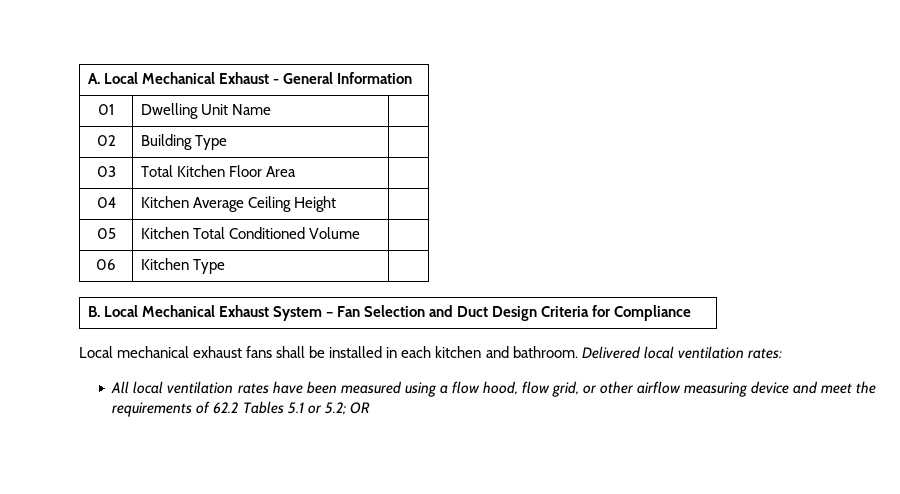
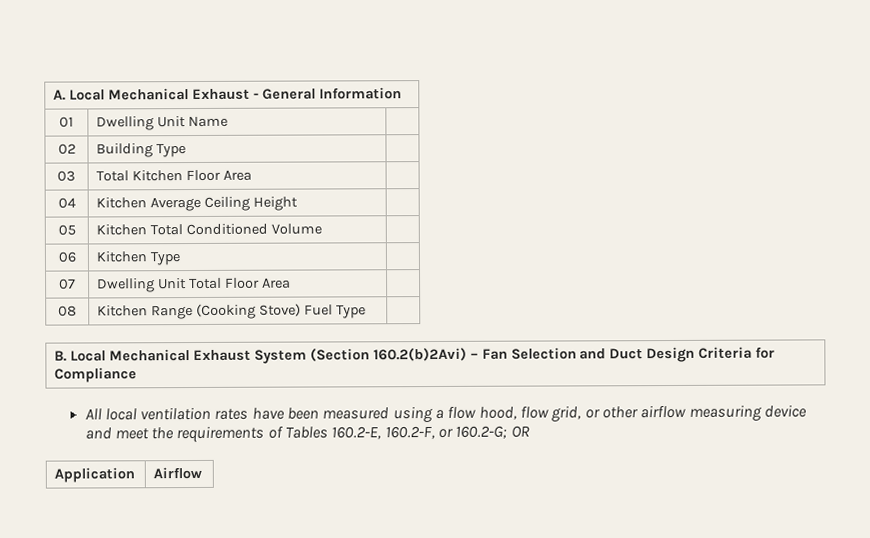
+ 07 | Dwelling Unit Total Floor Area |
+ 08 | Kitchen Range (Cooking Stove) Fuel Type |
- B. Local Mechanical Exhaust System – Fan Selection and Duct Design Criteria for Compliance
+ B. Local Mechanical Exhaust System (Section 160.2(b)2Avi) – Fan Selection and Duct Design Criteria for Compliance
- Local mechanical exhaust fans shall be installed in each kitchen and bathroom. Delivered local ventilation rates:
- All local ventilation rates have been measured using a flow hood, flow grid, or other airflow measuring device and meet the requirements of 62.2 Tables 5.1 or 5.2; OR
+ All local ventilation rates have been measured using a flow hood, flow grid, or other airflow measuring device and meet the requirements of Tables 160.2-E, 160.2-F, or 160.2-G; OR
+ Application | Airflow

